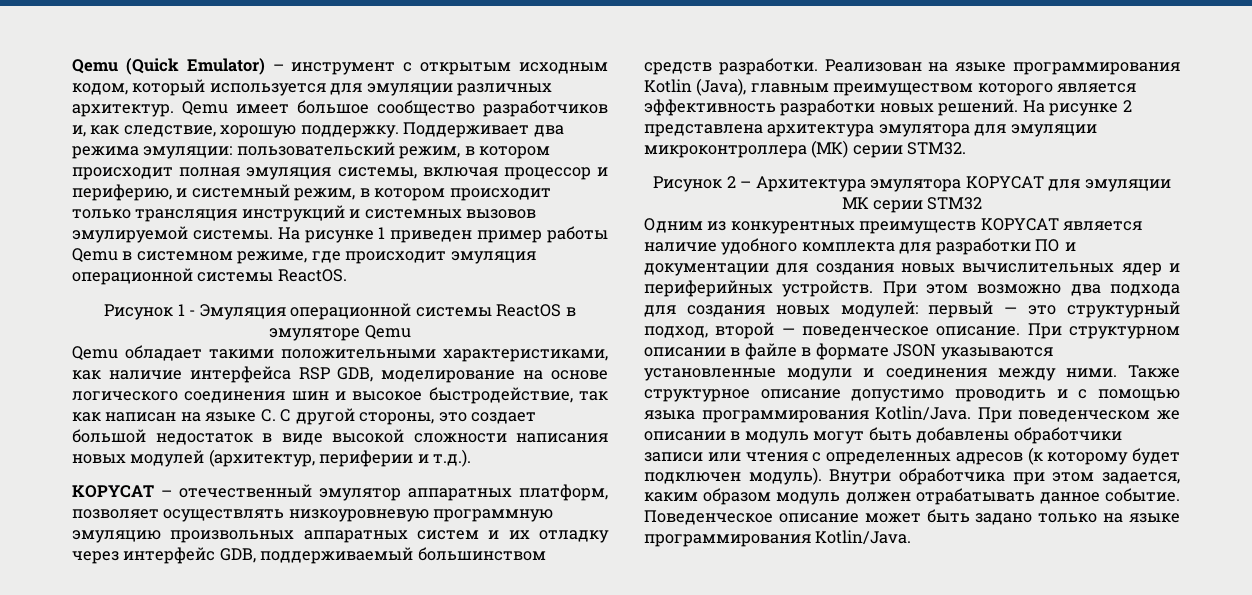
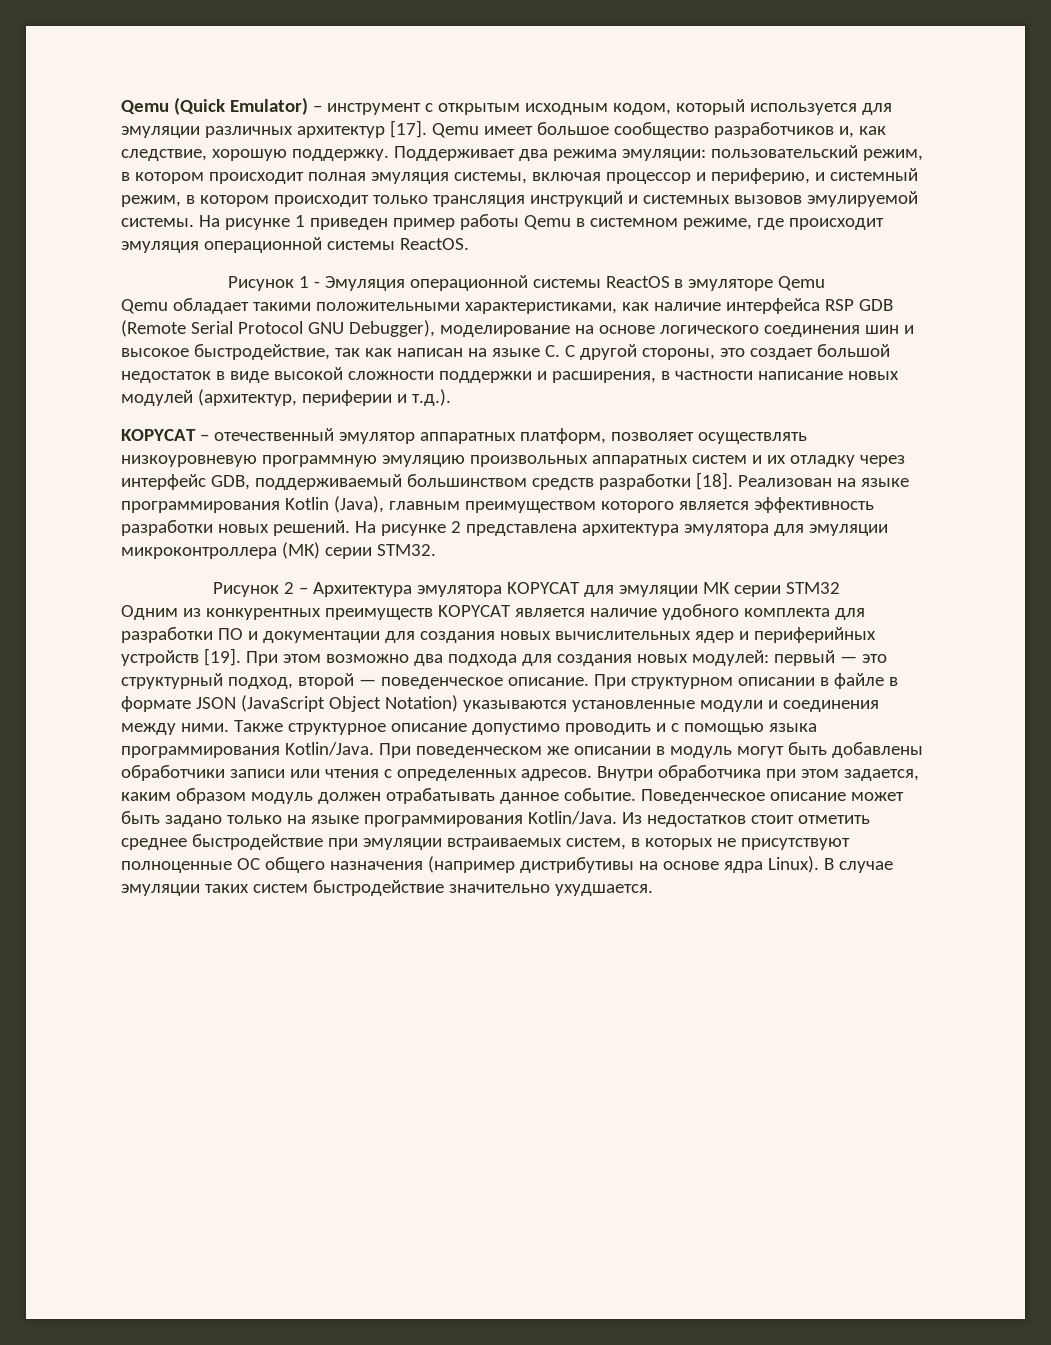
- Qemu (Quick Emulator) – инструмент с открытым исходным кодом, который используется для эмуляции различных архитектур.
+ Qemu (Quick Emulator) – инструмент с открытым исходным кодом, который используется для эмуляции различных архитектур [17].
- Qemu обладает такими положительными характеристиками, как наличие интерфейса RSP GDB, моделирование на основе логического соединения шин и высокое быстродействие, так как написан на языке С. С другой стороны, это создает большой недостаток в виде высокой сложности написания новых модулей (архитектур, периферии и т.д.).
+ Qemu обладает такими положительными характеристиками, как наличие интерфейса RSP GDB (Remote Serial Protocol GNU Debugger), моделирование на основе логического соединения шин и высокое быстродействие, так как написан на языке С. С другой стороны, это создает большой недостаток в виде высокой сложности поддержки и расширения, в частности написание новых модулей (архитектур, периферии и т.д.).
- KOPYCAT – отечественный эмулятор аппаратных платформ, позволяет осуществлять низкоуровневую программную эмуляцию произвольных аппаратных систем и их отладку через интерфейс GDB, поддерживаемый большинством средств разработки.
+ KOPYCAT – отечественный эмулятор аппаратных платформ, позволяет осуществлять низкоуровневую программную эмуляцию произвольных аппаратных систем и их отладку через интерфейс GDB, поддерживаемый большинством средств разработки [18].
- Одним из конкурентных преимуществ KOPYCAT является наличие удобного комплекта для разработки ПО и документации для создания новых вычислительных ядер и периферийных устройств.
+ Одним из конкурентных преимуществ KOPYCAT является наличие удобного комплекта для разработки ПО и документации для создания новых вычислительных ядер и периферийных устройств [19].
- При структурном описании в файле в формате JSON указываются установленные модули и соединения между ними.
+ При структурном описании в файле в формате JSON (JavaScript Object Notation) указываются установленные модули и соединения между ними.
- При поведенческом же описании в модуль могут быть добавлены обработчики записи или чтения с определенных адресов (к которому будет подключен модуль).
+ При поведенческом же описании в модуль могут быть добавлены обработчики записи или чтения с определенных адресов.
+ Из недостатков стоит отметить среднее быстродействие при эмуляции встраиваемых систем, в которых не присутствуют полноценные ОС общего назначения (например дистрибутивы на основе ядра Linux). В случае эмуляции таких систем быстродействие значительно ухудшается.

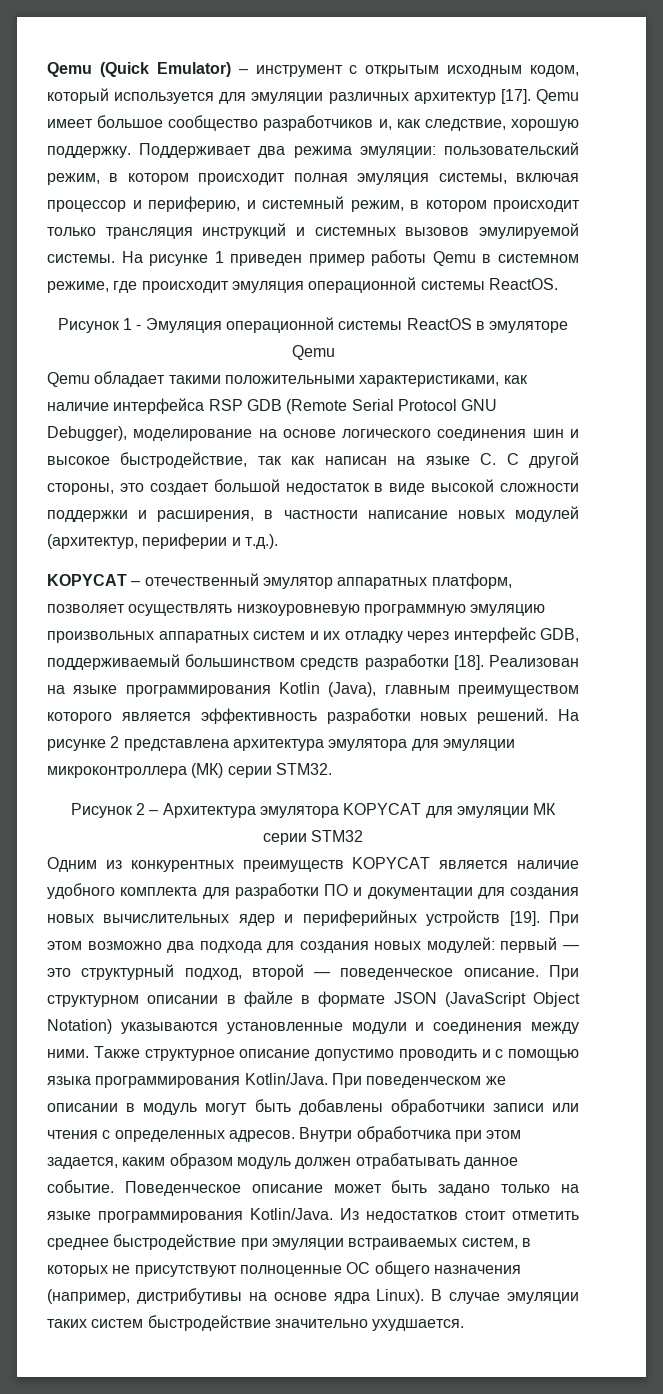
- Из недостатков стоит отметить среднее быстродействие при эмуляции встраиваемых систем, в которых не присутствуют полноценные ОС общего назначения (например дистрибутивы на основе ядра Linux).
+ Из недостатков стоит отметить среднее быстродействие при эмуляции встраиваемых систем, в которых не присутствуют полноценные ОС общего назначения (например, дистрибутивы на основе ядра Linux).

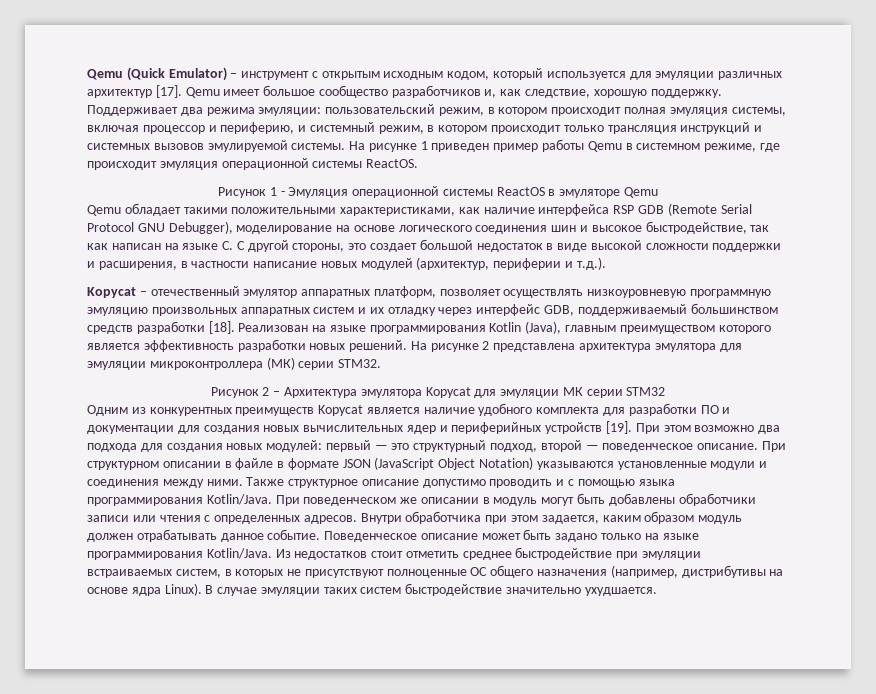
- KOPYCAT – отечественный эмулятор аппаратных платформ, позволяет осуществлять низкоуровневую программную эмуляцию произвольных аппаратных систем и их отладку через интерфейс GDB, поддерживаемый большинством средств разработки [18].
+ Kopycat – отечественный эмулятор аппаратных платформ, позволяет осуществлять низкоуровневую программную эмуляцию произвольных аппаратных систем и их отладку через интерфейс GDB, поддерживаемый большинством средств разработки [18].
- Рисунок 2 – Архитектура эмулятора KOPYCAT для эмуляции МК серии STM32
+ Рисунок 2 – Архитектура эмулятора Kopycat для эмуляции МК серии STM32
- Одним из конкурентных преимуществ KOPYCAT является наличие удобного комплекта для разработки ПО и документации для создания новых вычислительных ядер и периферийных устройств [19].
+ Одним из конкурентных преимуществ Kopycat является наличие удобного комплекта для разработки ПО и документации для создания новых вычислительных ядер и периферийных устройств [19].

